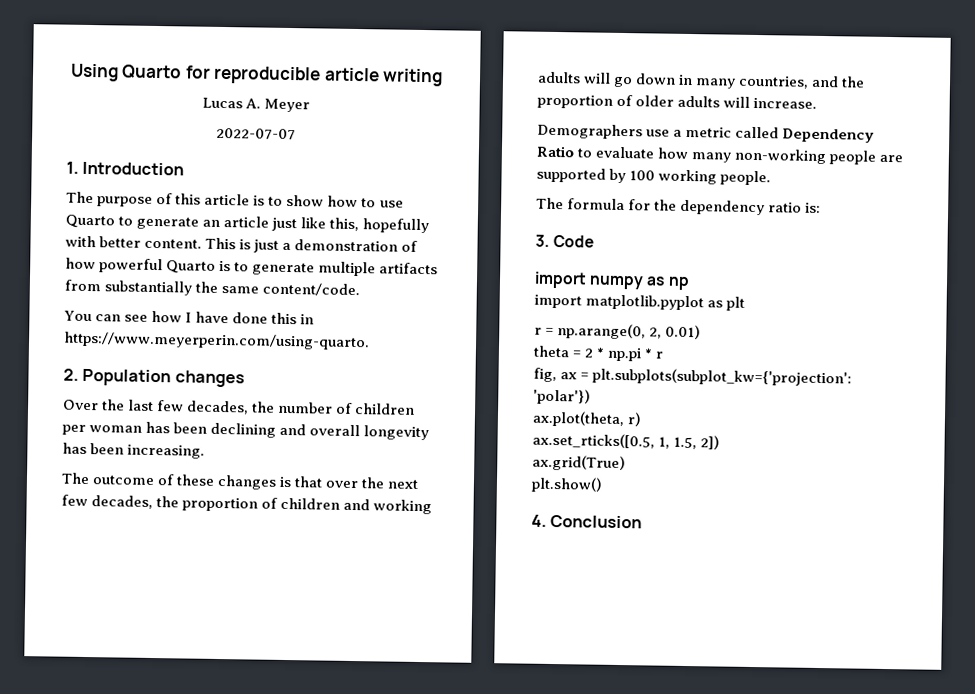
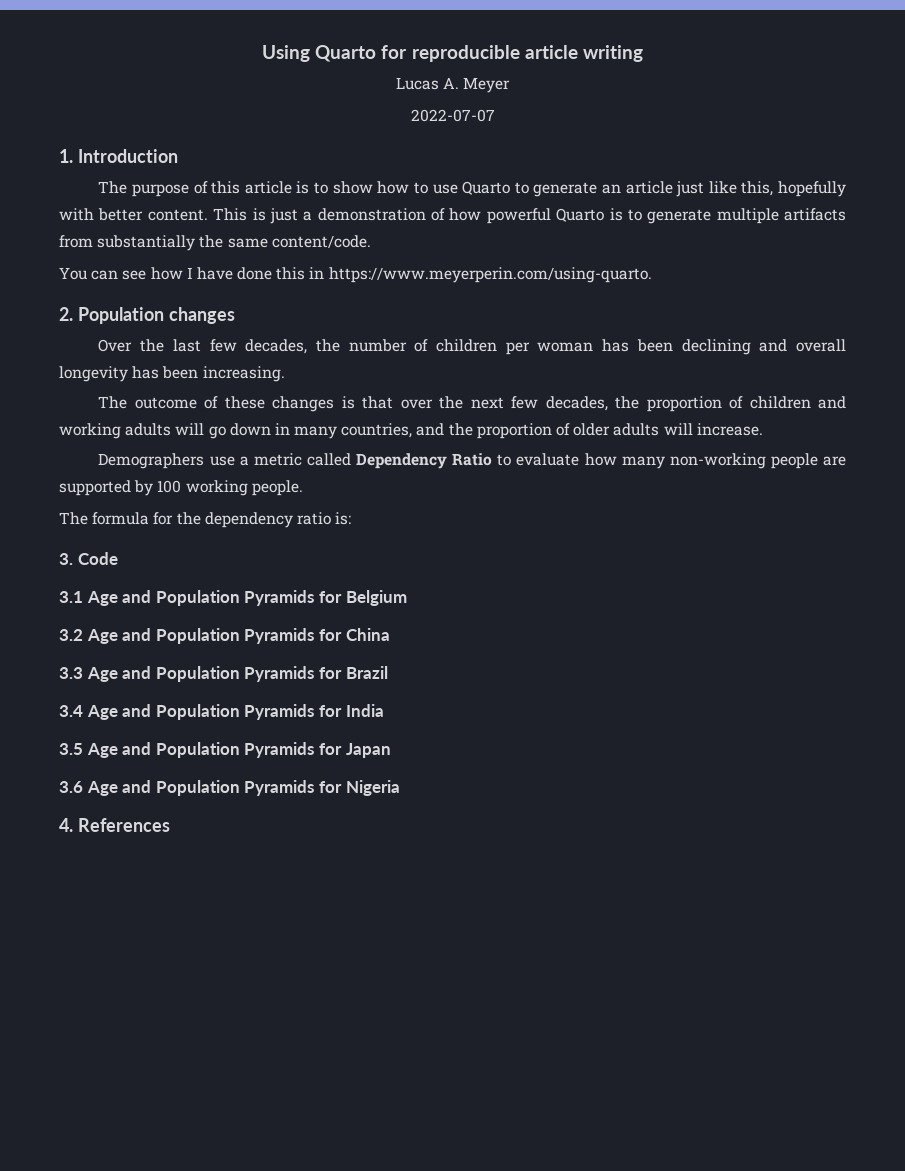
- import numpy as np
- import matplotlib.pyplot as plt
- r = np.arange(0, 2, 0.01)
- theta = 2 * np.pi * r
- fig, ax = plt.subplots(subplot_kw={'projection': 'polar'})
- ax.plot(theta, r)
- ax.set_rticks([0.5, 1, 1.5, 2])
- ax.grid(True)
- plt.show()
+ 3.1 Age and Population Pyramids for Belgium
+ 3.2 Age and Population Pyramids for China
+ 3.3 Age and Population Pyramids for Brazil
+ 3.4 Age and Population Pyramids for India
+ 3.5 Age and Population Pyramids for Japan
+ 3.6 Age and Population Pyramids for Nigeria
- 4. Conclusion
+ 4. References

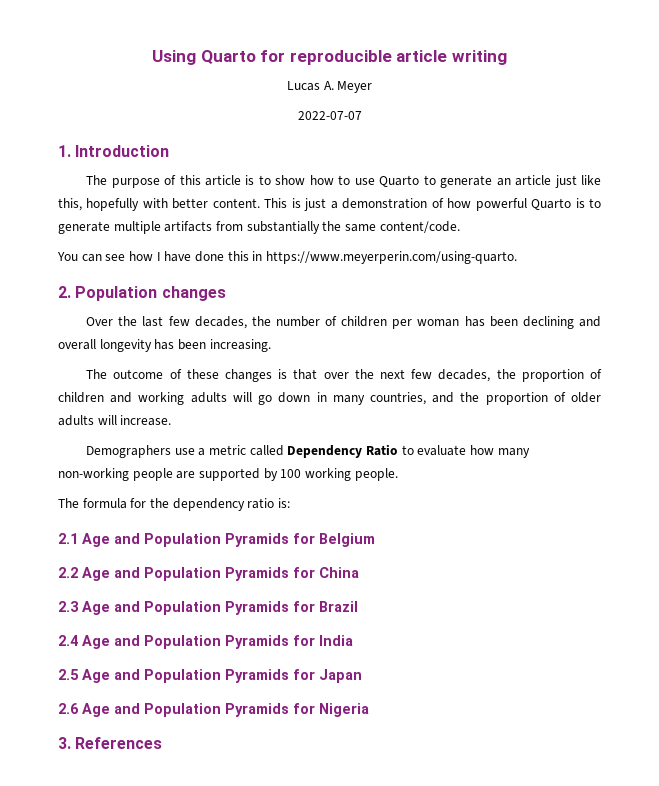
- 3. Code
- 3.1 Age and Population Pyramids for Belgium
+ 2.1 Age and Population Pyramids for Belgium
- 3.2 Age and Population Pyramids for China
+ 2.2 Age and Population Pyramids for China
- 3.3 Age and Population Pyramids for Brazil
+ 2.3 Age and Population Pyramids for Brazil
- 3.4 Age and Population Pyramids for India
+ 2.4 Age and Population Pyramids for India
- 3.5 Age and Population Pyramids for Japan
+ 2.5 Age and Population Pyramids for Japan
- 3.6 Age and Population Pyramids for Nigeria
+ 2.6 Age and Population Pyramids for Nigeria
- 4. References
+ 3. References

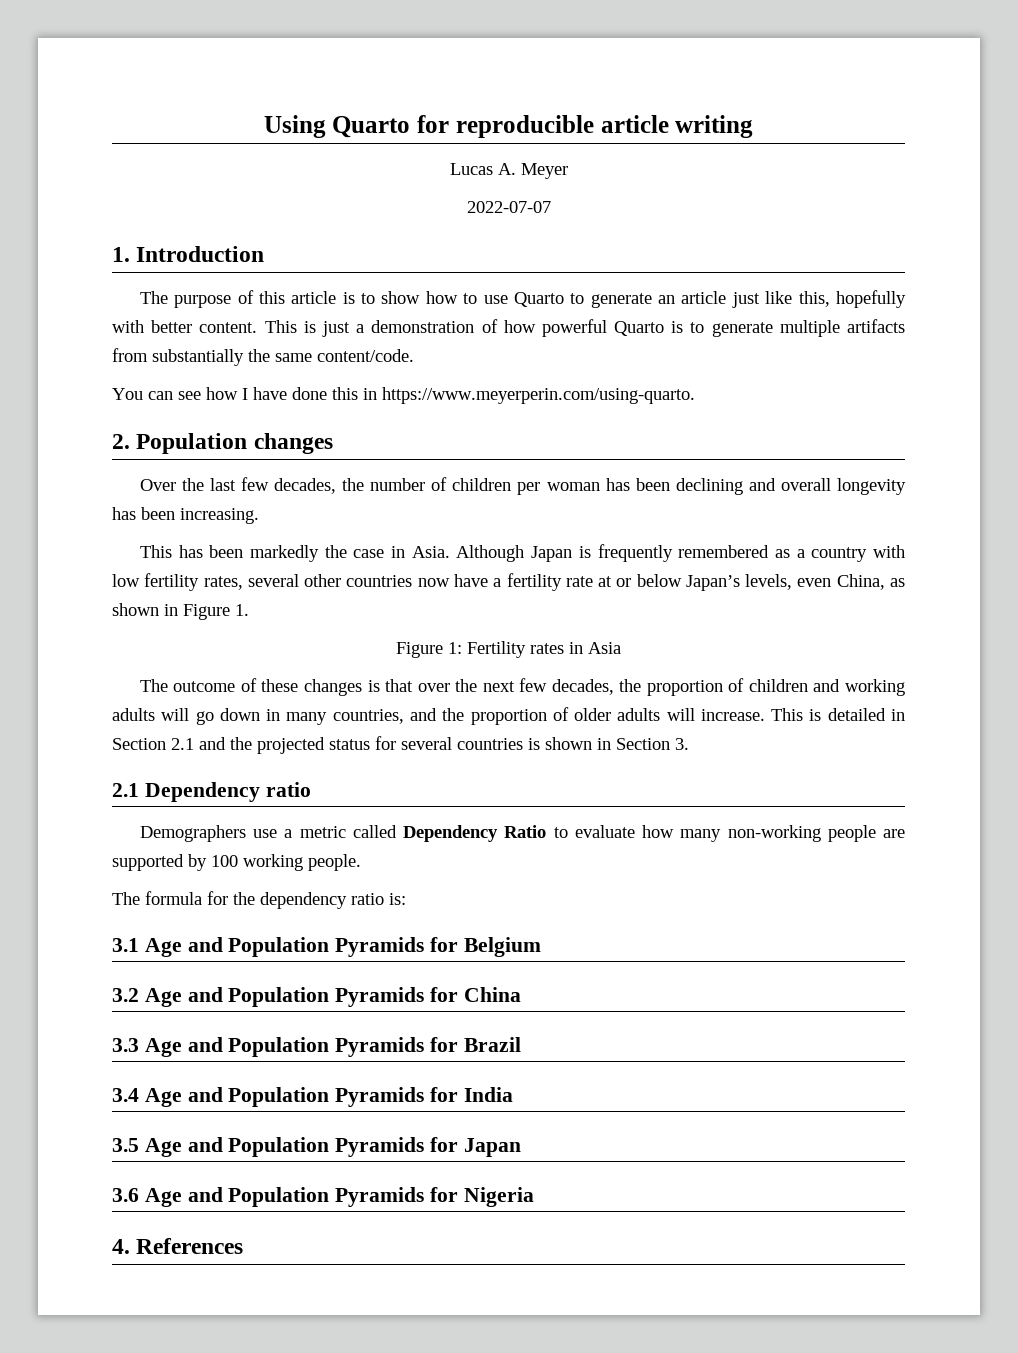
+ This has been markedly the case in Asia. Although Japan is frequently remembered as a country with low fertility rates, several other countries now have a fertility rate at or below Japan’s levels, even China, as shown in Figure 1.
+ Figure 1: Fertility rates in Asia
+ This is detailed in Section 2.1 and the projected status for several countries is shown in Section 3.
+ 2.1 Dependency ratio
- 2.1 Age and Population Pyramids for Belgium
+ 3.1 Age and Population Pyramids for Belgium
- 2.2 Age and Population Pyramids for China
+ 3.2 Age and Population Pyramids for China
- 2.3 Age and Population Pyramids for Brazil
+ 3.3 Age and Population Pyramids for Brazil
- 2.4 Age and Population Pyramids for India
+ 3.4 Age and Population Pyramids for India
- 2.5 Age and Population Pyramids for Japan
+ 3.5 Age and Population Pyramids for Japan
- 2.6 Age and Population Pyramids for Nigeria
+ 3.6 Age and Population Pyramids for Nigeria
- 3. References
+ 4. References

